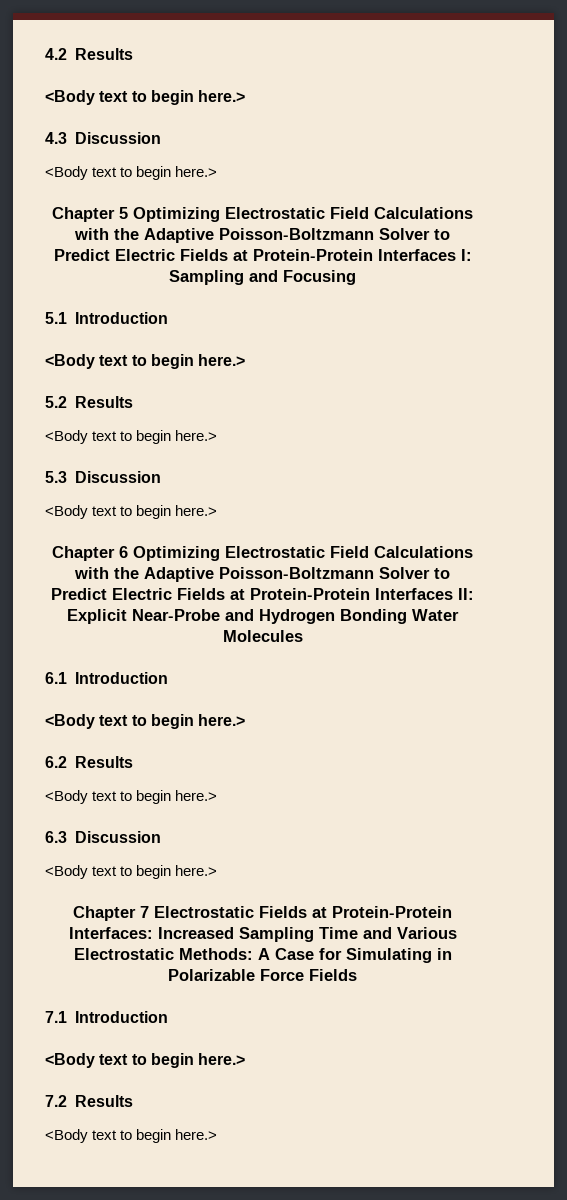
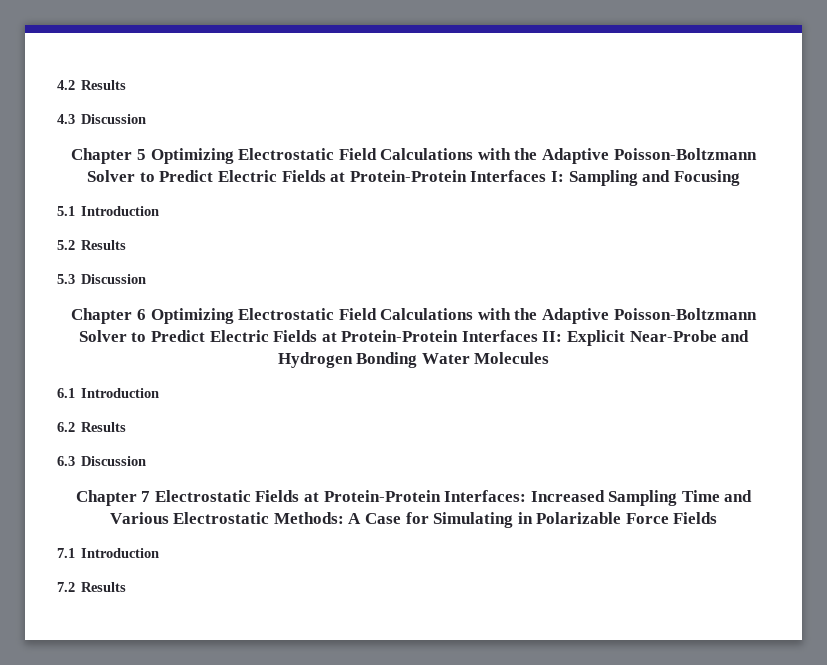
  4.2 Results
- <Body text to begin here.>
  4.3 Discussion
- <Body text to begin here.>
  5.1 Introduction
- <Body text to begin here.>
  5.2 Results
- <Body text to begin here.>
  5.3 Discussion
- <Body text to begin here.>
  6.1 Introduction
- <Body text to begin here.>
  6.2 Results
- <Body text to begin here.>
  6.3 Discussion
- <Body text to begin here.>
  7.1 Introduction
- <Body text to begin here.>
  7.2 Results
- <Body text to begin here.>

